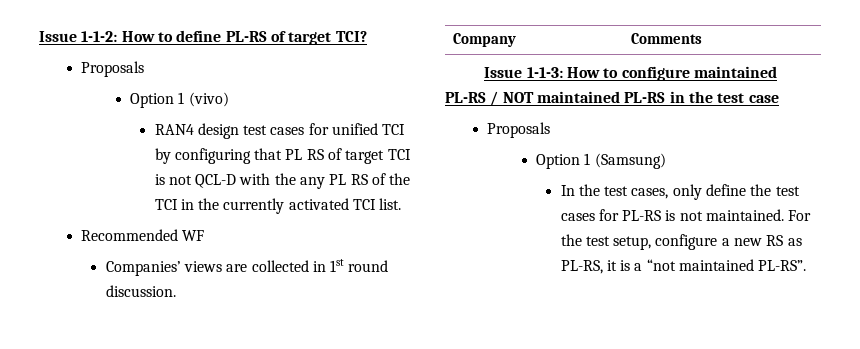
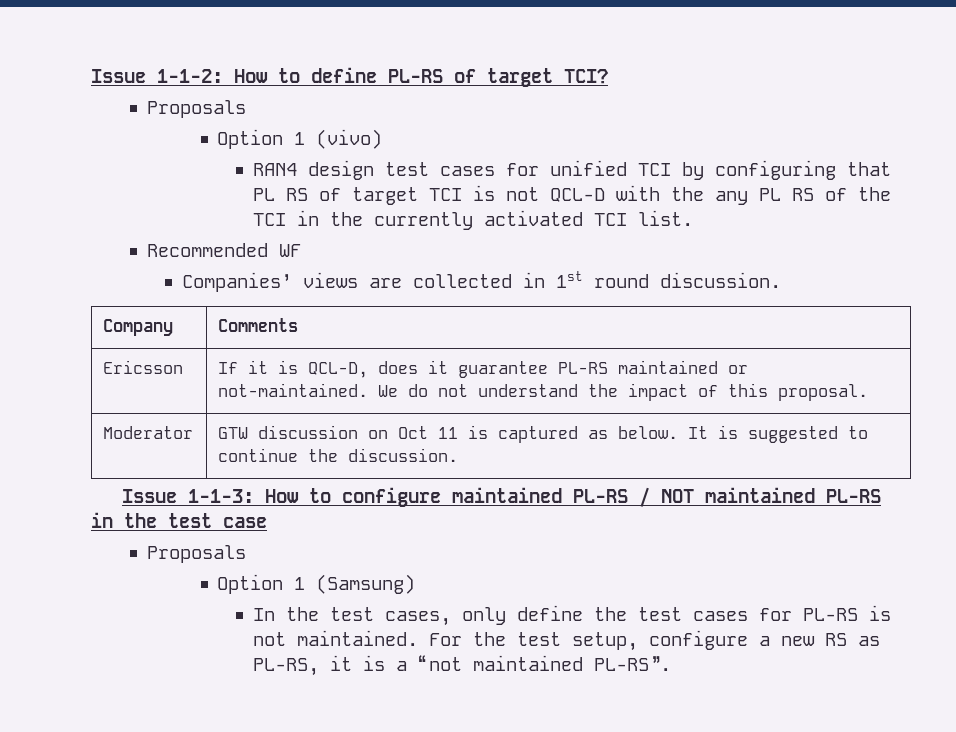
+ Ericsson | If it is QCL-D, does it guarantee PL-RS maintained or not-maintained. We do not understand the impact of this proposal.
+ Moderator | GTW discussion on Oct 11 is captured as below. It is suggested to continue the discussion.

